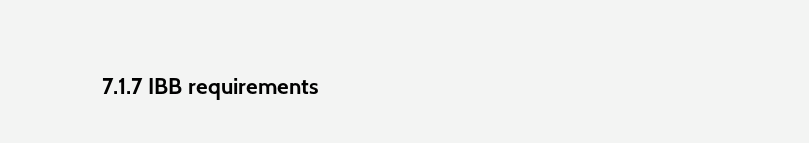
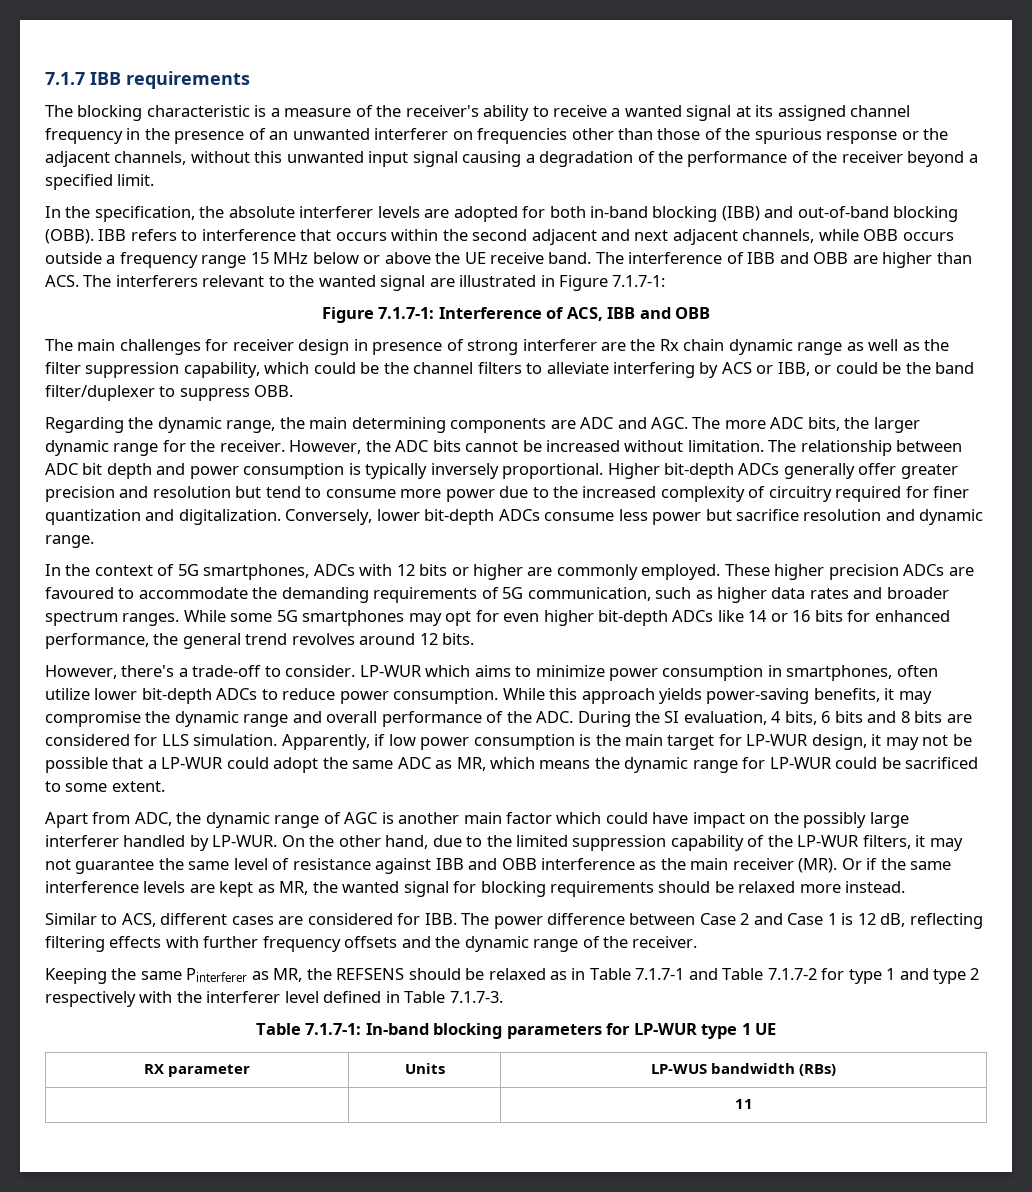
+ The blocking characteristic is a measure of the receiver's ability to receive a wanted signal at its assigned channel frequency in the presence of an unwanted interferer on frequencies other than those of the spurious response or the adjacent channels, without this unwanted input signal causing a degradation of the performance of the receiver beyond a specified limit.
+ In the specification, the absolute interferer levels are adopted for both in-band blocking (IBB) and out-of-band blocking (OBB). IBB refers to interference that occurs within the second adjacent and next adjacent channels, while OBB occurs outside a frequency range 15 MHz below or above the UE receive band. The interference of IBB and OBB are higher than ACS. The interferers relevant to the wanted signal are illustrated in Figure 7.1.7-1:
+ Figure 7.1.7-1: Interference of ACS, IBB and OBB
+ The main challenges for receiver design in presence of strong interferer are the Rx chain dynamic range as well as the filter suppression capability, which could be the channel filters to alleviate interfering by ACS or IBB, or could be the band filter/duplexer to suppress OBB.
+ Regarding the dynamic range, the main determining components are ADC and AGC. The more ADC bits, the larger dynamic range for the receiver. However, the ADC bits cannot be increased without limitation. The relationship between ADC bit depth and power consumption is typically inversely proportional. Higher bit-depth ADCs generally offer greater precision and resolution but tend to consume more power due to the increased complexity of circuitry required for finer quantization and digitalization. Conversely, lower bit-depth ADCs consume less power but sacrifice resolution and dynamic range.
+ In the context of 5G smartphones, ADCs with 12 bits or higher are commonly employed. These higher precision ADCs are favoured to accommodate the demanding requirements of 5G communication, such as higher data rates and broader spectrum ranges. While some 5G smartphones may opt for even higher bit-depth ADCs like 14 or 16 bits for enhanced performance, the general trend revolves around 12 bits.
+ However, there's a trade-off to consider. LP-WUR which aims to minimize power consumption in smartphones, often utilize lower bit-depth ADCs to reduce power consumption. While this approach yields power-saving benefits, it may compromise the dynamic range and overall performance of the ADC. During the SI evaluation, 4 bits, 6 bits and 8 bits are considered for LLS simulation. Apparently, if low power consumption is the main target for LP-WUR design, it may not be possible that a LP-WUR could adopt the same ADC as MR, which means the dynamic range for LP-WUR could be sacrificed to some extent.
+ Apart from ADC, the dynamic range of AGC is another main factor which could have impact on the possibly large interferer handled by LP-WUR. On the other hand, due to the limited suppression capability of the LP-WUR filters, it may not guarantee the same level of resistance against IBB and OBB interference as the main receiver (MR). Or if the same interference levels are kept as MR, the wanted signal for blocking requirements should be relaxed more instead.
+ Similar to ACS, different cases are considered for IBB. The power difference between Case 2 and Case 1 is 12 dB, reflecting filtering effects with further frequency offsets and the dynamic range of the receiver.
+ Keeping the same Pinterferer as MR, the REFSENS should be relaxed as in Table 7.1.7-1 and Table 7.1.7-2 for type 1 and type 2 respectively with the interferer level defined in Table 7.1.7-3.
+ Table 7.1.7-1: In-band blocking parameters for LP-WUR type 1 UE
+ RX parameter | Units | LP-WUS bandwidth (RBs)
+ | | 11

